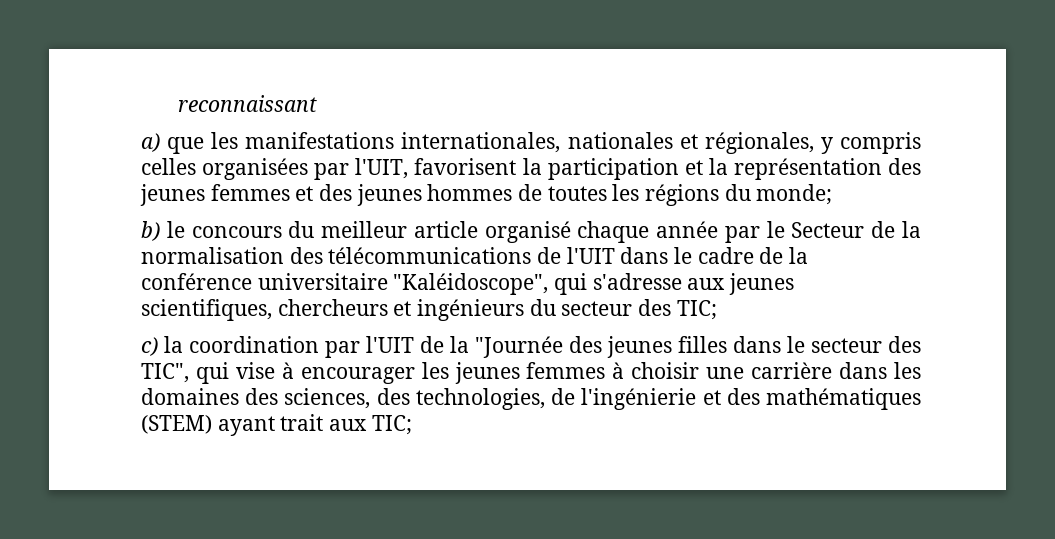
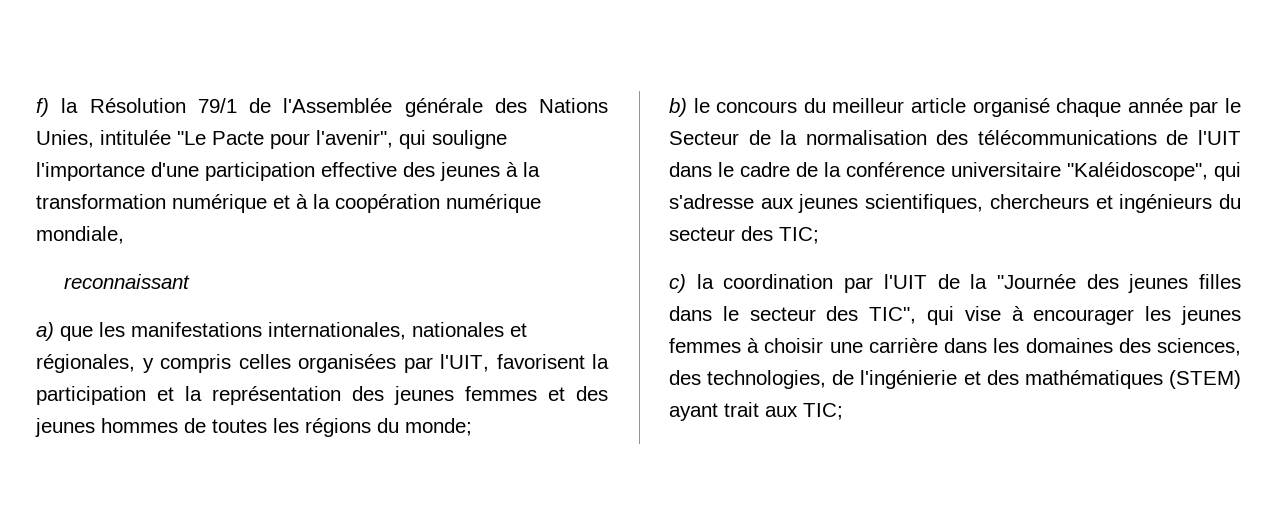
+ f) la Résolution 79/1 de l'Assemblée générale des Nations Unies, intitulée "Le Pacte pour l'avenir", qui souligne l'importance d'une participation effective des jeunes à la transformation numérique et à la coopération numérique mondiale,

